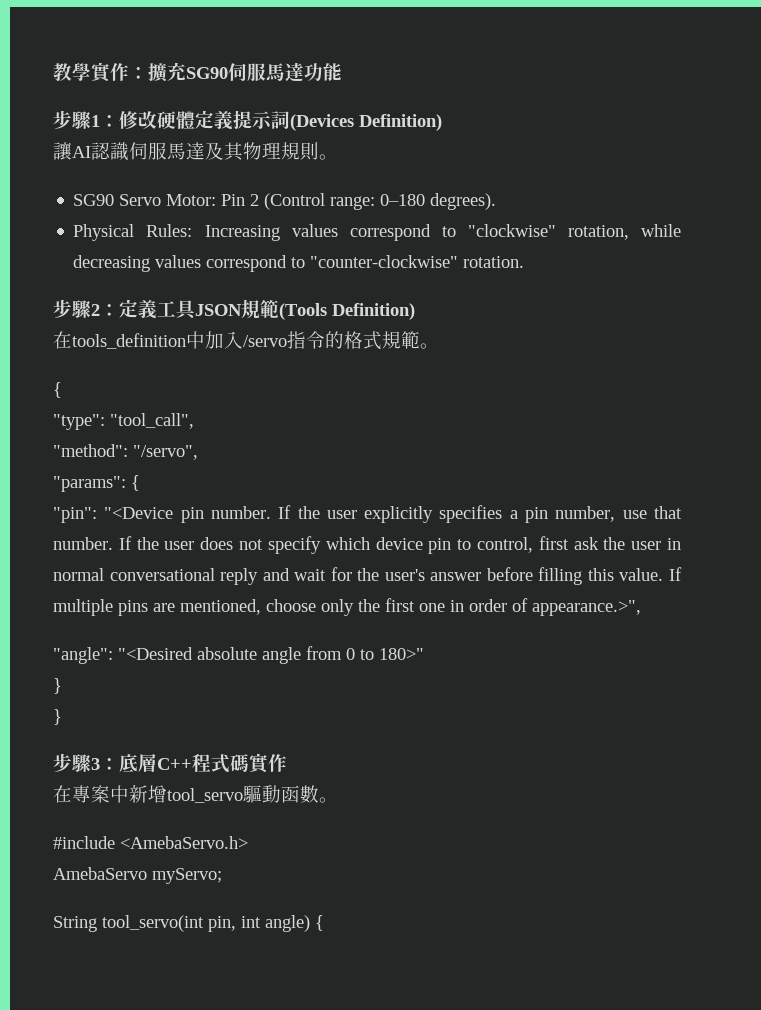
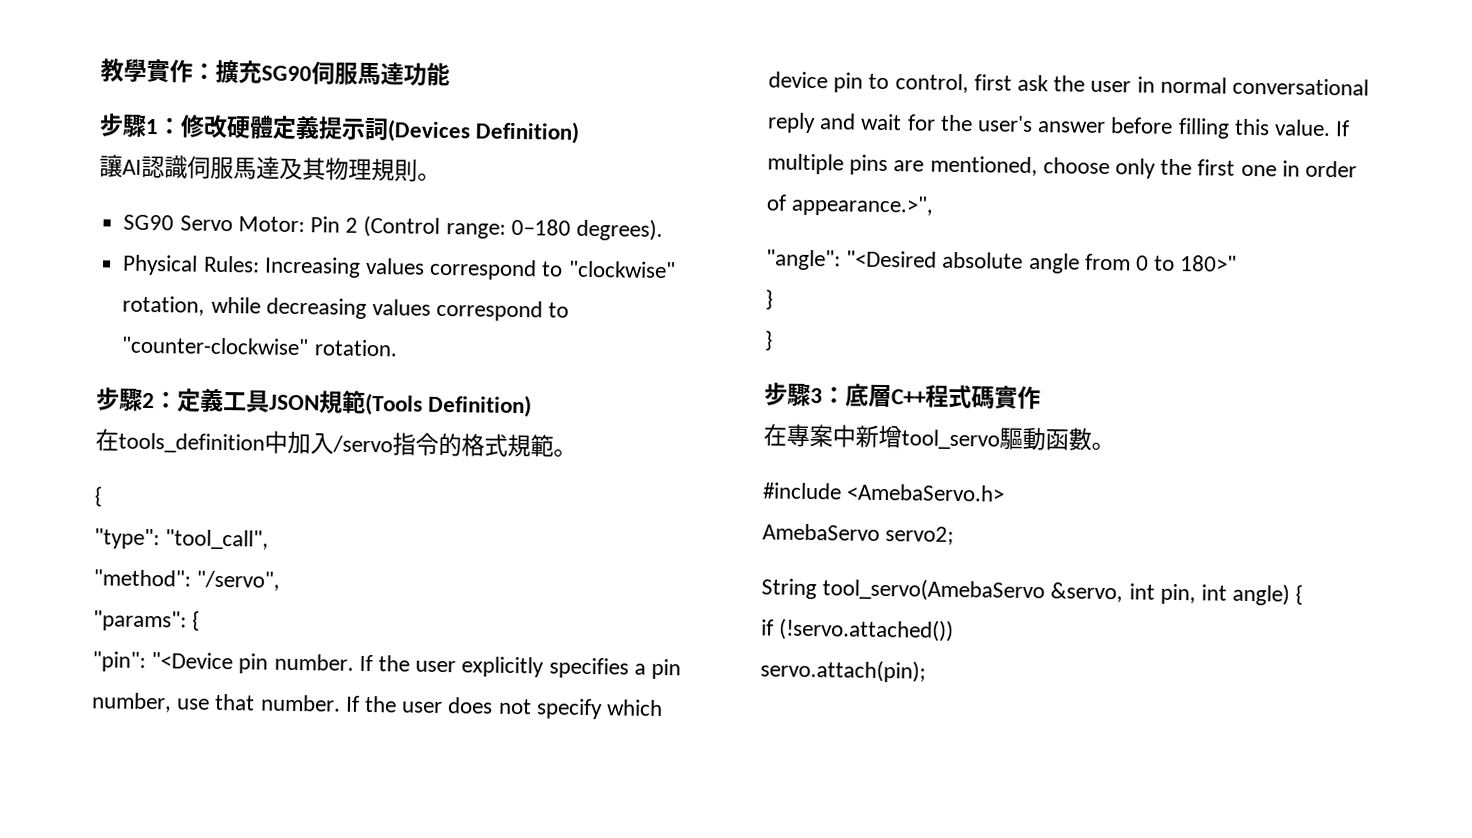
- AmebaServo myServo;
+ AmebaServo servo2;
- String tool_servo(int pin, int angle) {
+ String tool_servo(AmebaServo &servo, int pin, int angle) {
+ if (!servo.attached())
+ servo.attach(pin);

